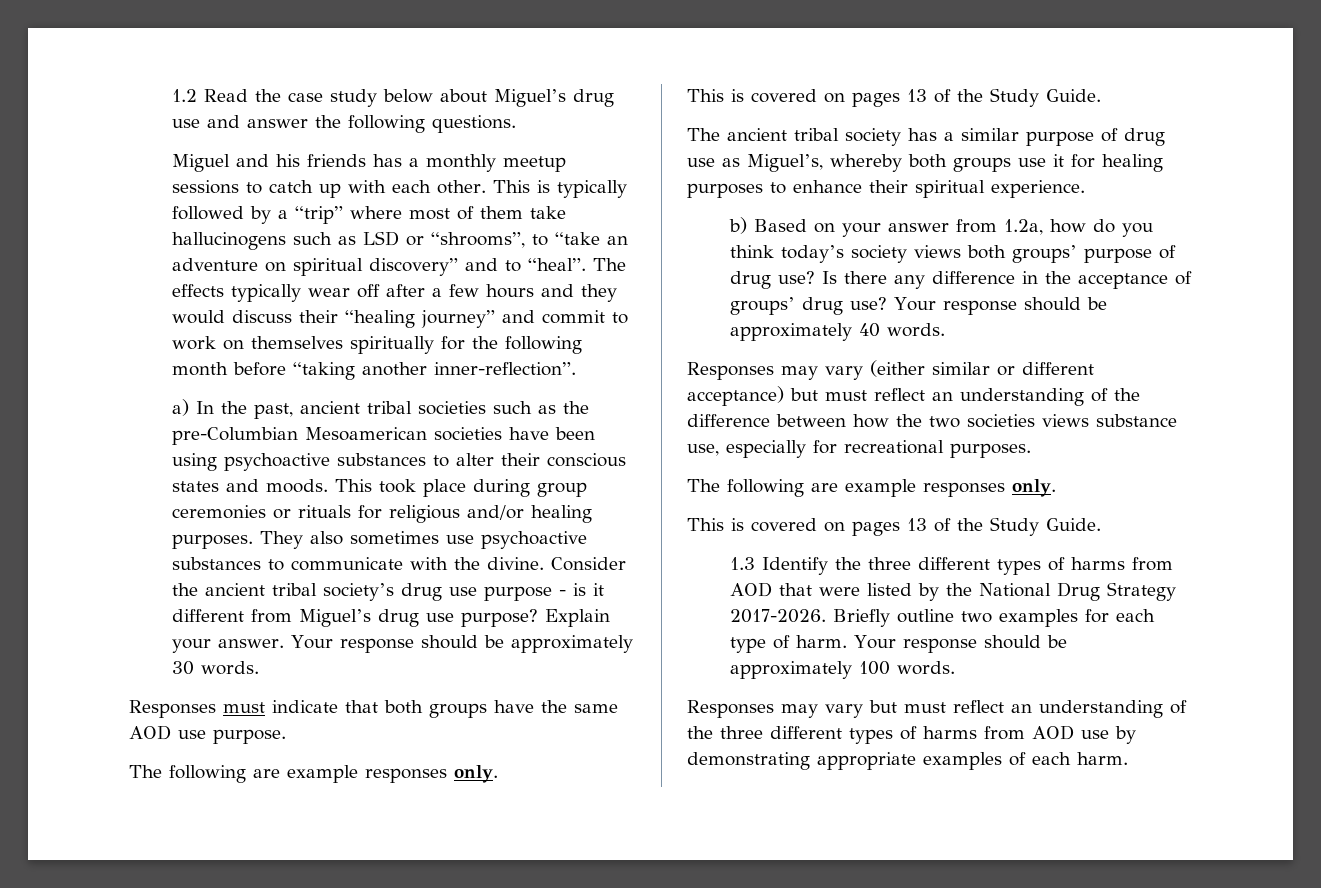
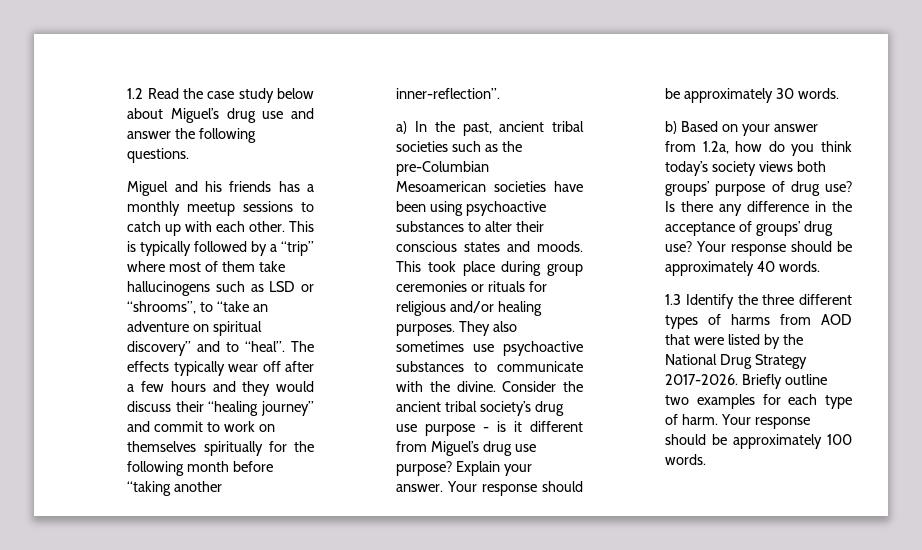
- Responses must indicate that both groups have the same AOD use purpose.
- The following are example responses only.
- This is covered on pages 13 of the Study Guide.
- The ancient tribal society has a similar purpose of drug use as Miguel’s, whereby both groups use it for healing purposes to enhance their spiritual experience.
- Responses may vary (either similar or different acceptance) but must reflect an understanding of the difference between how the two societies views substance use, especially for recreational purposes.
- The following are example responses only.
- This is covered on pages 13 of the Study Guide.
- Responses may vary but must reflect an understanding of the three different types of harms from AOD use by demonstrating appropriate examples of each harm.

